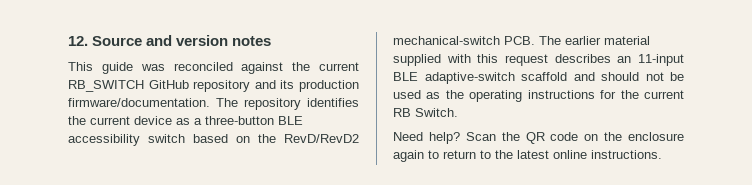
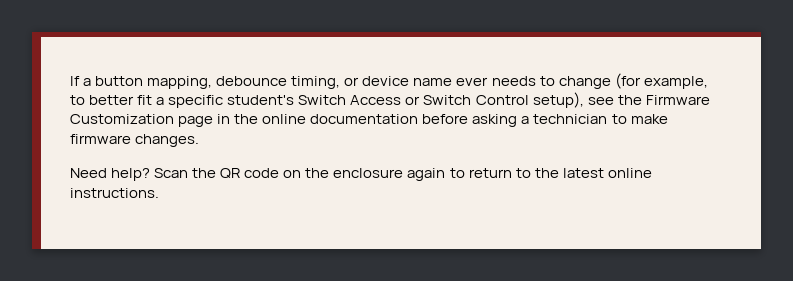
- 12. Source and version notes
- This guide was reconciled against the current RB_SWITCH GitHub repository and its production firmware/documentation. The repository identifies the current device as a three-button BLE accessibility switch based on the RevD/RevD2 mechanical-switch PCB. The earlier material supplied with this request describes an 11-input BLE adaptive-switch scaffold and should not be used as the operating instructions for the current RB Switch.
+ If a button mapping, debounce timing, or device name ever needs to change (for example, to better fit a specific student's Switch Access or Switch Control setup), see the Firmware Customization page in the online documentation before asking a technician to make firmware changes.

